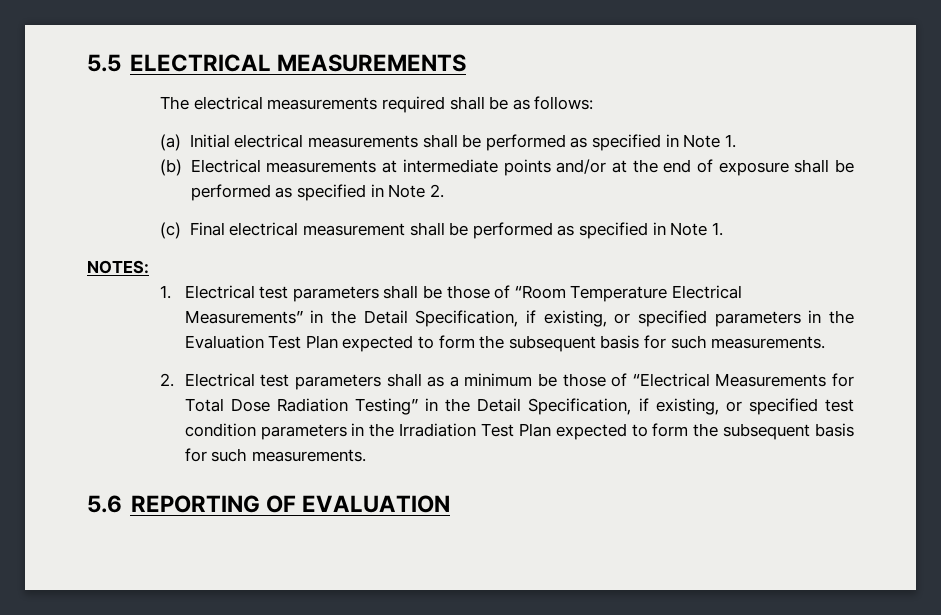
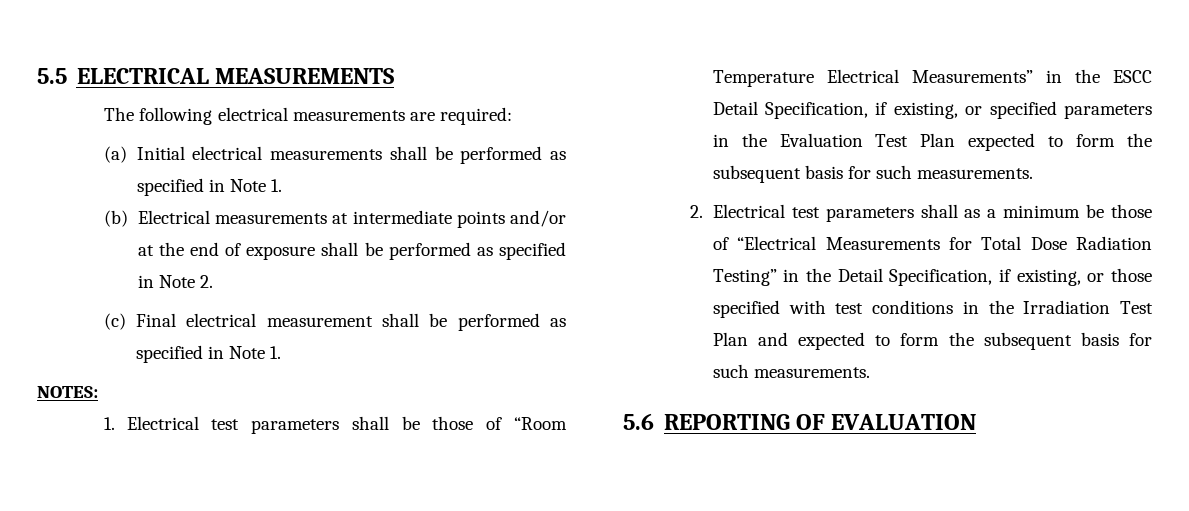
- The electrical measurements required shall be as follows:
+ The following electrical measurements are required:
- 1. Electrical test parameters shall be those of “Room Temperature Electrical Measurements” in the Detail Specification, if existing, or specified parameters in the Evaluation Test Plan expected to form the subsequent basis for such measurements.
+ 1. Electrical test parameters shall be those of “Room Temperature Electrical Measurements” in the ESCC Detail Specification, if existing, or specified parameters in the Evaluation Test Plan expected to form the subsequent basis for such measurements.
- 2. Electrical test parameters shall as a minimum be those of “Electrical Measurements for Total Dose Radiation Testing” in the Detail Specification, if existing, or specified test condition parameters in the Irradiation Test Plan expected to form the subsequent basis for such measurements.
+ 2. Electrical test parameters shall as a minimum be those of “Electrical Measurements for Total Dose Radiation Testing” in the Detail Specification, if existing, or those specified with test conditions in the Irradiation Test Plan and expected to form the subsequent basis for such measurements.

